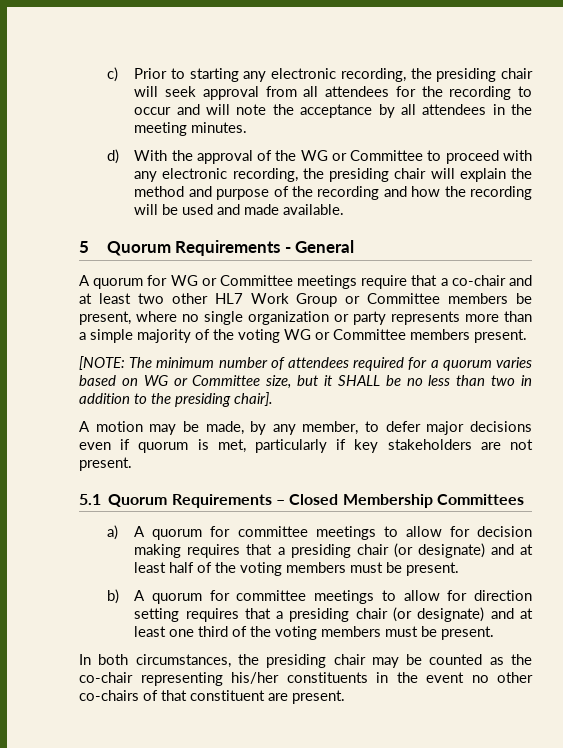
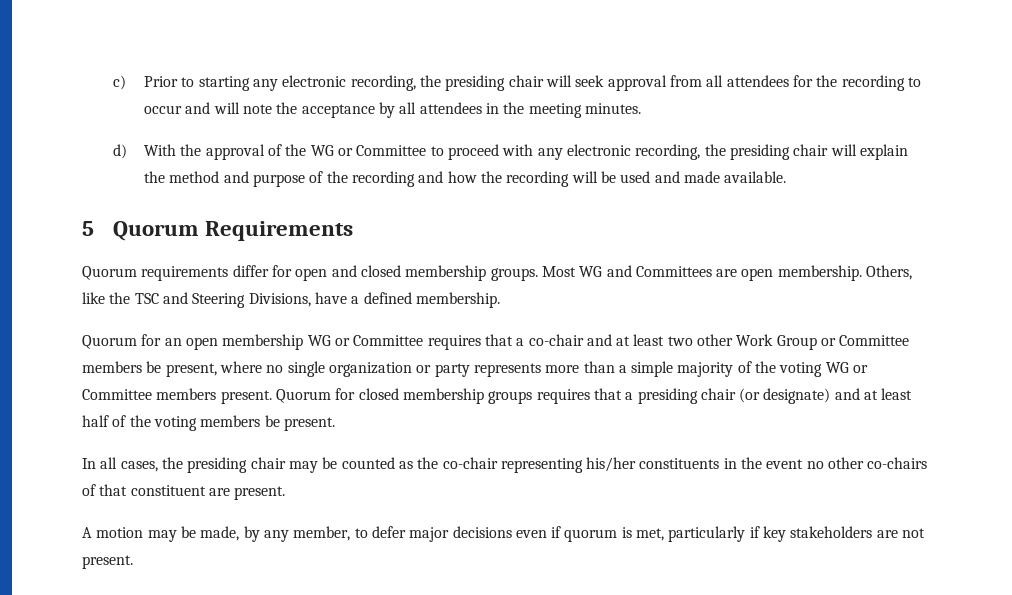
- 5 Quorum Requirements - General
- A quorum for WG or Committee meetings require that a co-chair and at least two other HL7 Work Group or Committee members be present, where no single organization or party represents more than a simple majority of the voting WG or Committee members present.
- [NOTE: The minimum number of attendees required for a quorum varies based on WG or Committee size, but it SHALL be no less than two in addition to the presiding chair].
+ 5 Quorum Requirements
+ Quorum requirements differ for open and closed membership groups. Most WG and Committees are open membership. Others, like the TSC and Steering Divisions, have a defined membership.
+ Quorum for an open membership WG or Committee requires that a co-chair and at least two other Work Group or Committee members be present, where no single organization or party represents more than a simple majority of the voting WG or Committee members present. Quorum for closed membership groups requires that a presiding chair (or designate) and at least half of the voting members be present.
+ In all cases, the presiding chair may be counted as the co-chair representing his/her constituents in the event no other co-chairs of that constituent are present.
- 5.1 Quorum Requirements – Closed Membership Committees
- a) A quorum for committee meetings to allow for decision making requires that a presiding chair (or designate) and at least half of the voting members must be present.
- b) A quorum for committee meetings to allow for direction setting requires that a presiding chair (or designate) and at least one third of the voting members must be present.
- In both circumstances, the presiding chair may be counted as the co-chair representing his/her constituents in the event no other co-chairs of that constituent are present.

